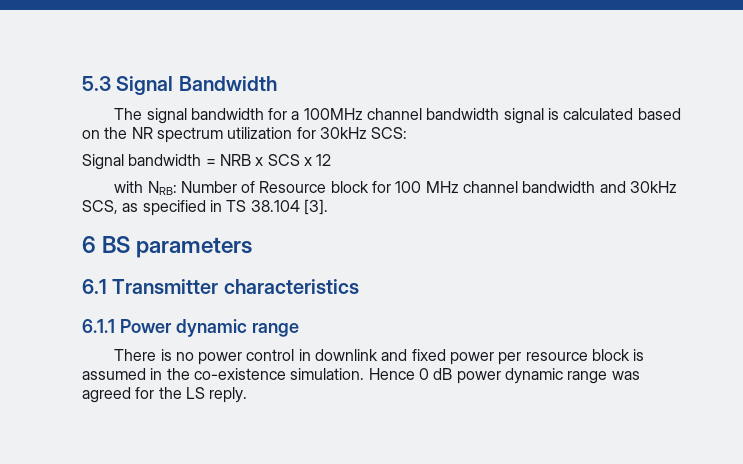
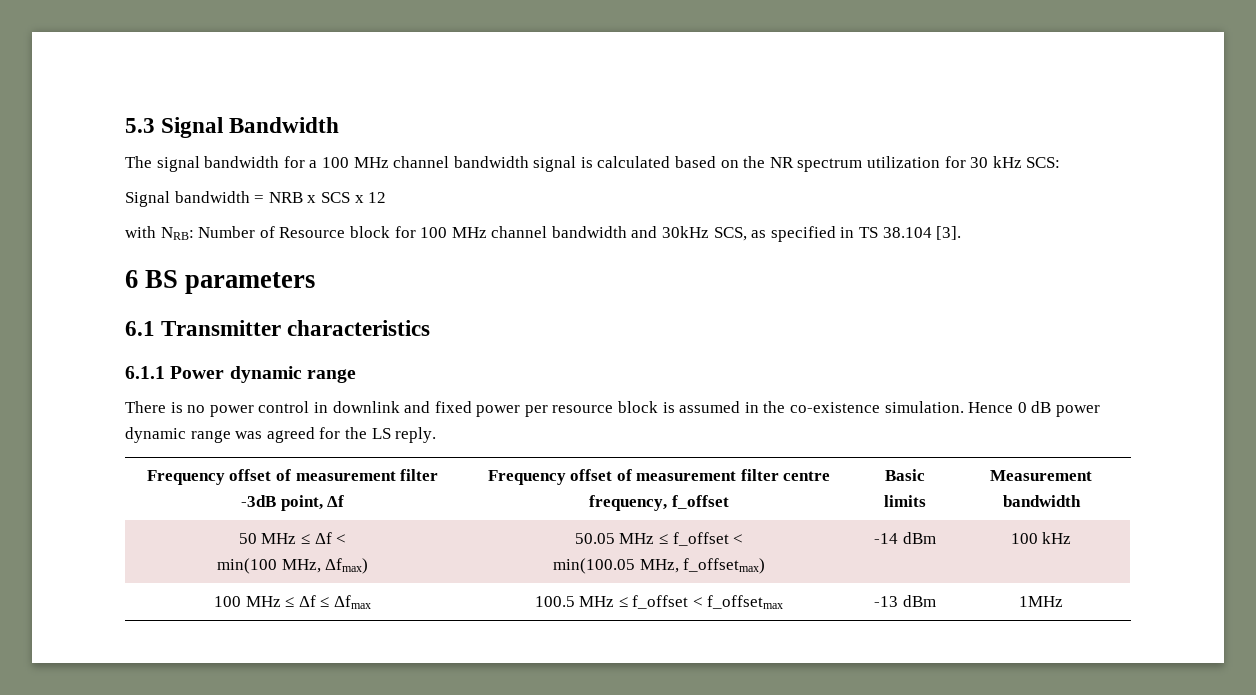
- The signal bandwidth for a 100MHz channel bandwidth signal is calculated based on the NR spectrum utilization for 30kHz SCS:
+ The signal bandwidth for a 100 MHz channel bandwidth signal is calculated based on the NR spectrum utilization for 30 kHz SCS:
+ Frequency offset of measurement filter -3dB point, Δf | Frequency offset of measurement filter centre frequency, f_offset | Basic limits | Measurement bandwidth
+ 50 MHz ≤ Δf <
+ min(100 MHz, Δfmax) | 50.05 MHz ≤ f_offset <
+ min(100.05 MHz, f_offsetmax) | -14 dBm | 100 kHz
+ 100 MHz ≤ Δf ≤ Δfmax | 100.5 MHz ≤ f_offset < f_offsetmax | -13 dBm | 1MHz

